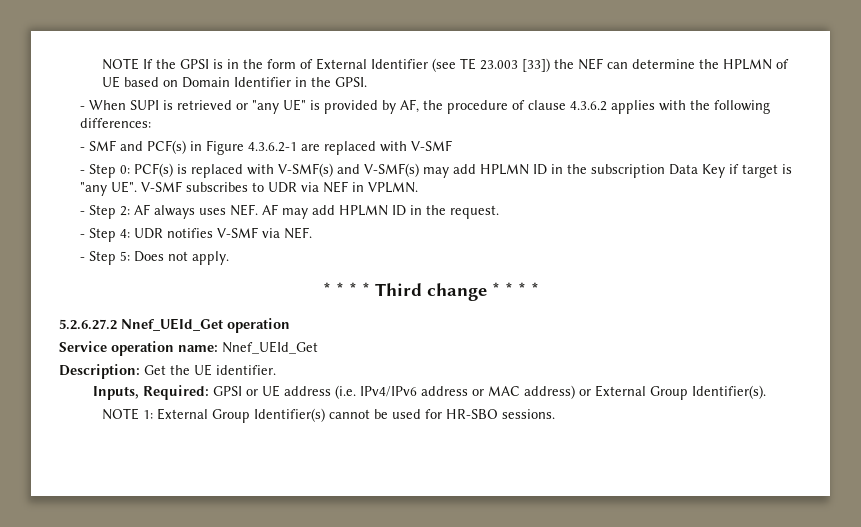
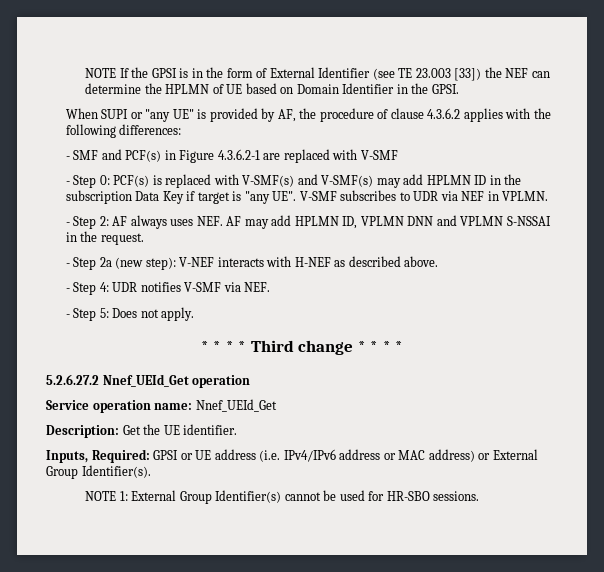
- - When SUPI is retrieved or "any UE" is provided by AF, the procedure of clause 4.3.6.2 applies with the following differences:
+ When SUPI or "any UE" is provided by AF, the procedure of clause 4.3.6.2 applies with the following differences:
- - Step 2: AF always uses NEF. AF may add HPLMN ID in the request.
+ - Step 2: AF always uses NEF. AF may add HPLMN ID, VPLMN DNN and VPLMN S-NSSAI in the request.
+ - Step 2a (new step): V-NEF interacts with H-NEF as described above.

